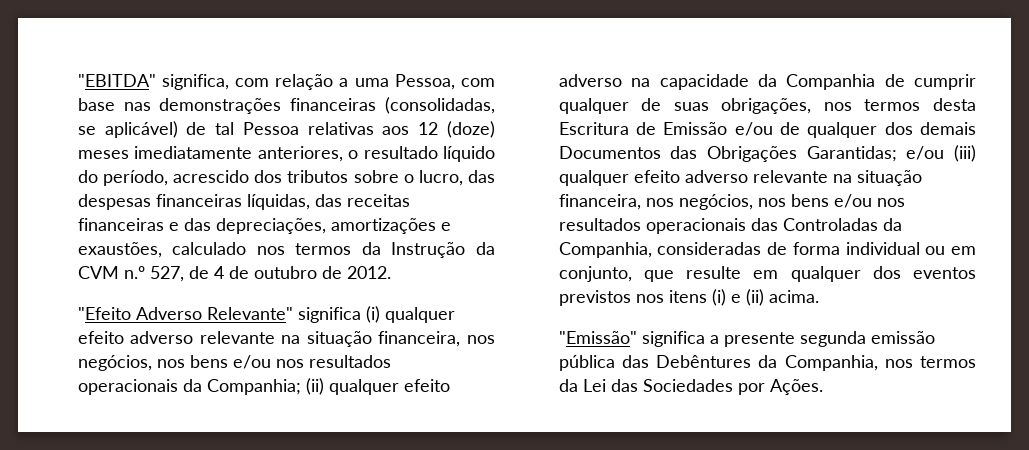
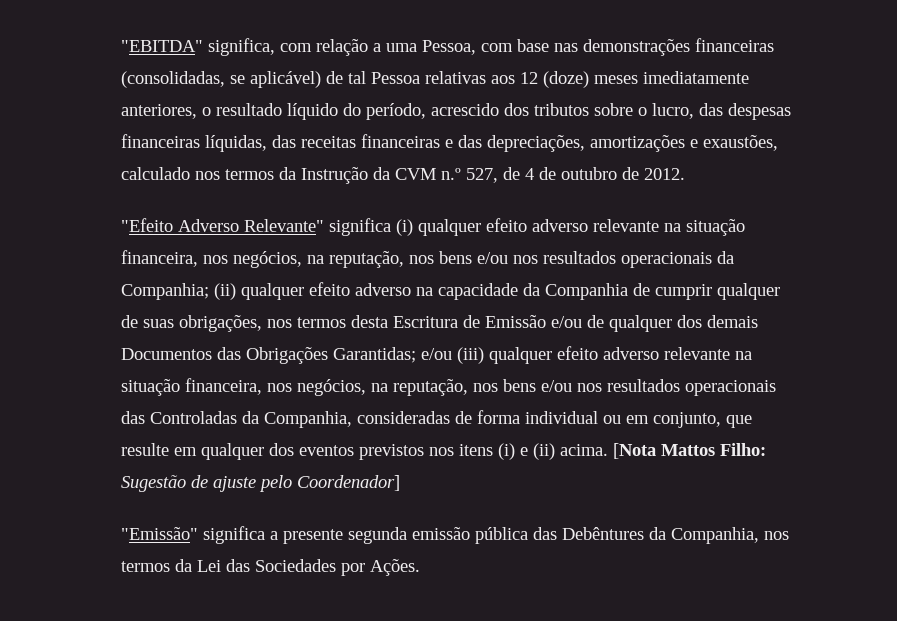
- "Efeito Adverso Relevante" significa (i) qualquer efeito adverso relevante na situação financeira, nos negócios, nos bens e/ou nos resultados operacionais da Companhia;
+ "Efeito Adverso Relevante" significa (i) qualquer efeito adverso relevante na situação financeira, nos negócios, na reputação, nos bens e/ou nos resultados operacionais da Companhia;
- e/ou (iii) qualquer efeito adverso relevante na situação financeira, nos negócios, nos bens e/ou nos resultados operacionais das Controladas da Companhia, consideradas de forma individual ou em conjunto, que resulte em qualquer dos eventos previstos nos itens (i) e (ii) acima.
+ e/ou (iii) qualquer efeito adverso relevante na situação financeira, nos negócios, na reputação, nos bens e/ou nos resultados operacionais das Controladas da Companhia, consideradas de forma individual ou em conjunto, que resulte em qualquer dos eventos previstos nos itens (i) e (ii) acima. [Nota Mattos Filho: Sugestão de ajuste pelo Coordenador]

